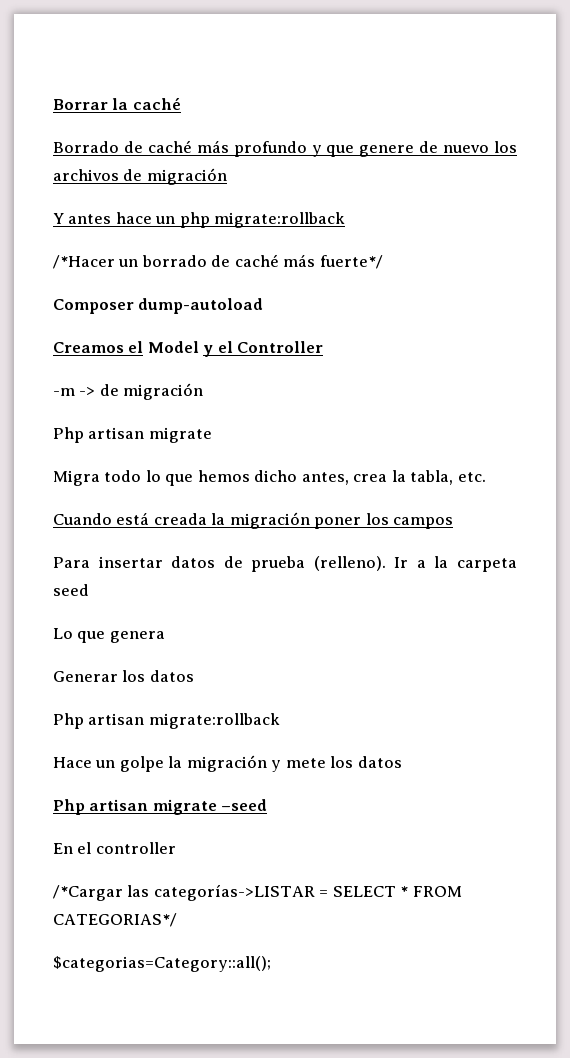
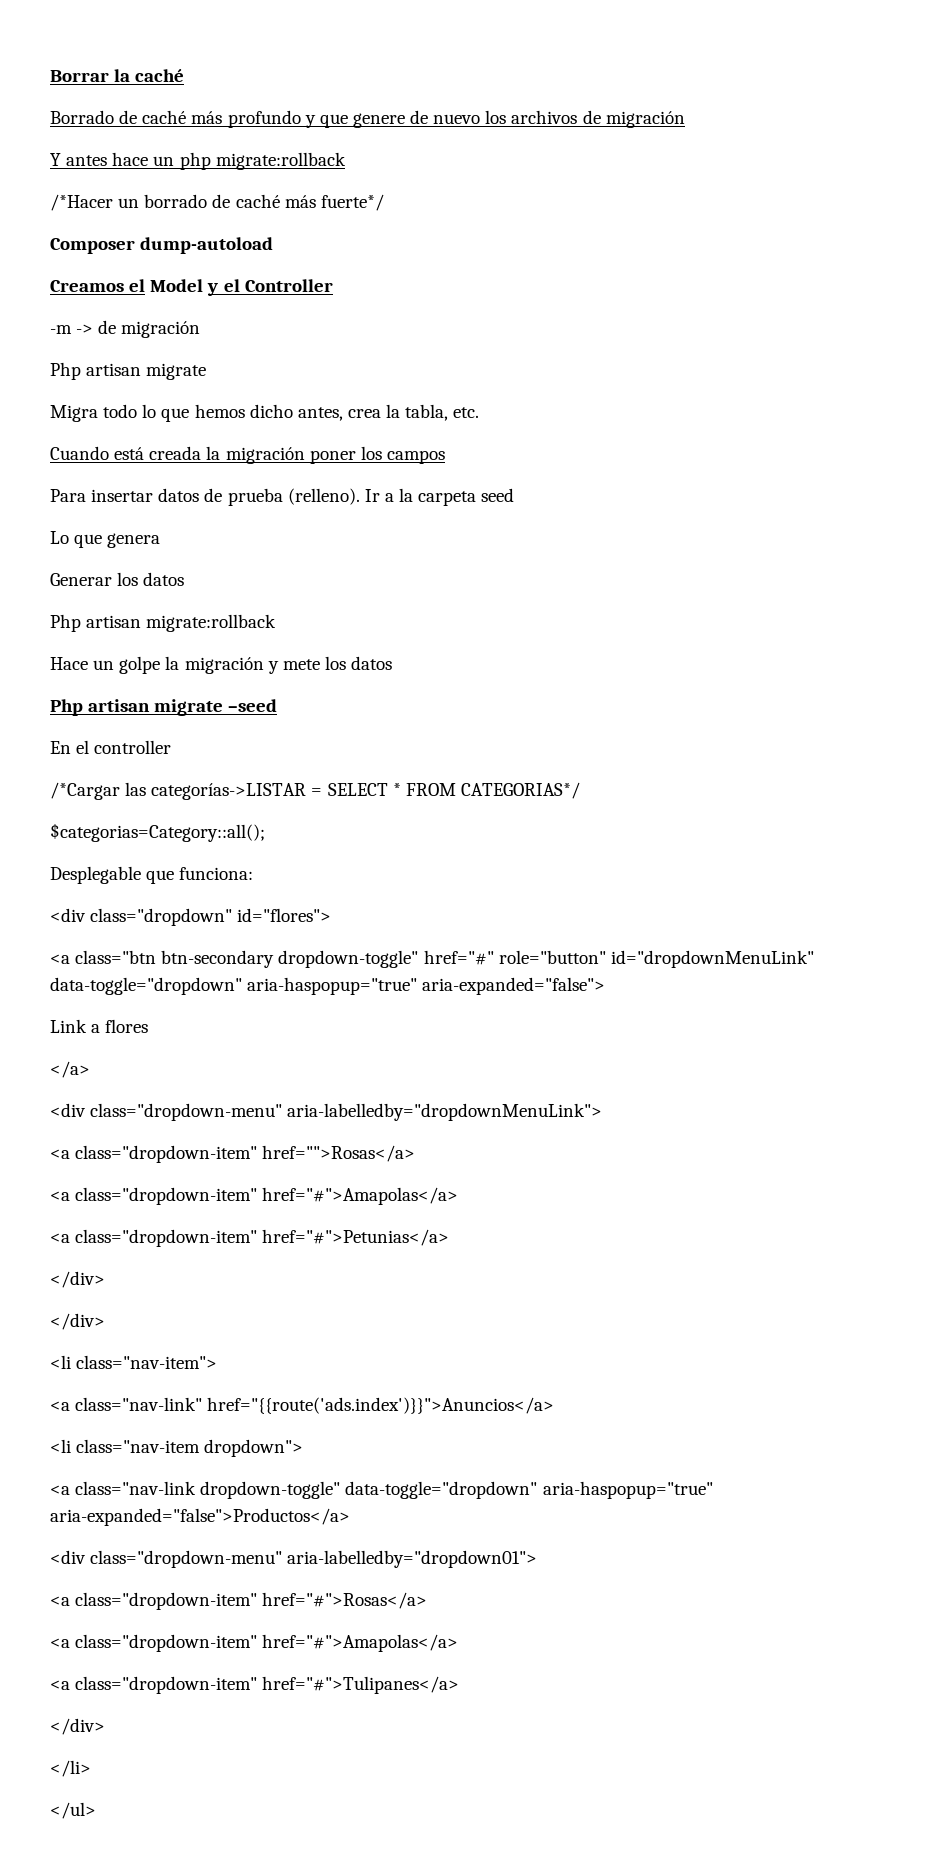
+ Desplegable que funciona:
+ <div class="dropdown" id="flores">
+ <a class="btn btn-secondary dropdown-toggle" href="#" role="button" id="dropdownMenuLink" data-toggle="dropdown" aria-haspopup="true" aria-expanded="false">
+ Link a flores
+ </a>
+ <div class="dropdown-menu" aria-labelledby="dropdownMenuLink">
+ <a class="dropdown-item" href="">Rosas</a>
+ <a class="dropdown-item" href="#">Amapolas</a>
+ <a class="dropdown-item" href="#">Petunias</a>
+ </div>
+ </div>
+ <li class="nav-item">
+ <a class="nav-link" href="{{route('ads.index')}}">Anuncios</a>
+ <li class="nav-item dropdown">
+ <a class="nav-link dropdown-toggle" data-toggle="dropdown" aria-haspopup="true" aria-expanded="false">Productos</a>
+ <div class="dropdown-menu" aria-labelledby="dropdown01">
+ <a class="dropdown-item" href="#">Rosas</a>
+ <a class="dropdown-item" href="#">Amapolas</a>
+ <a class="dropdown-item" href="#">Tulipanes</a>
+ </div>
+ </li>
+ </ul>

